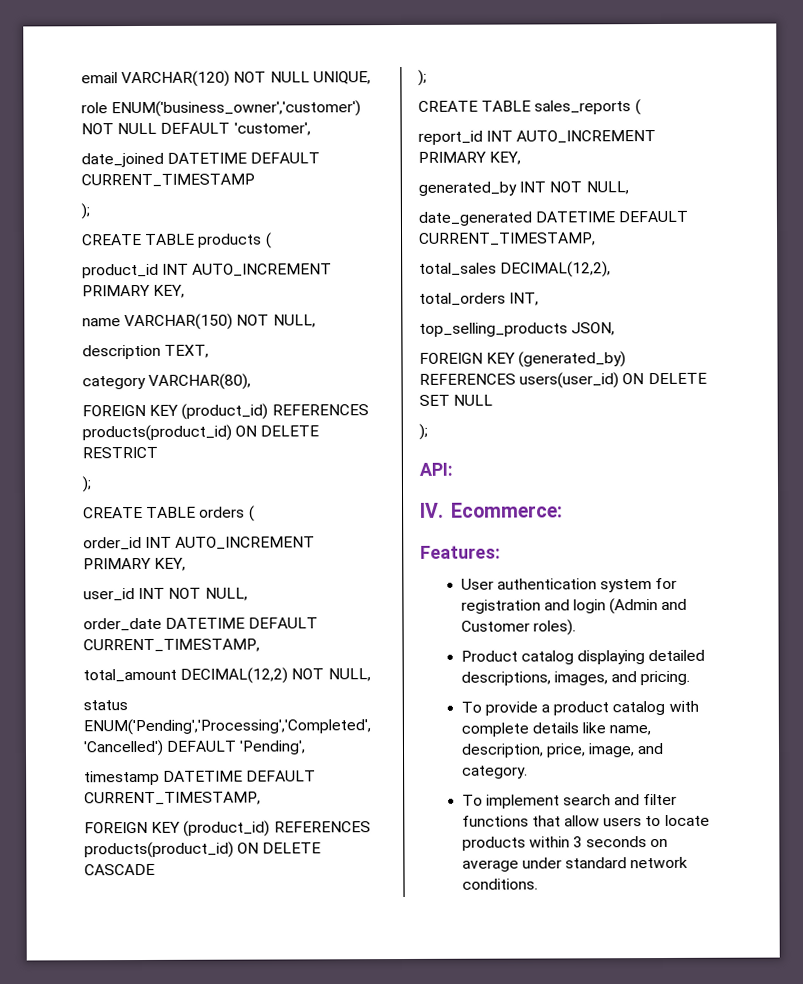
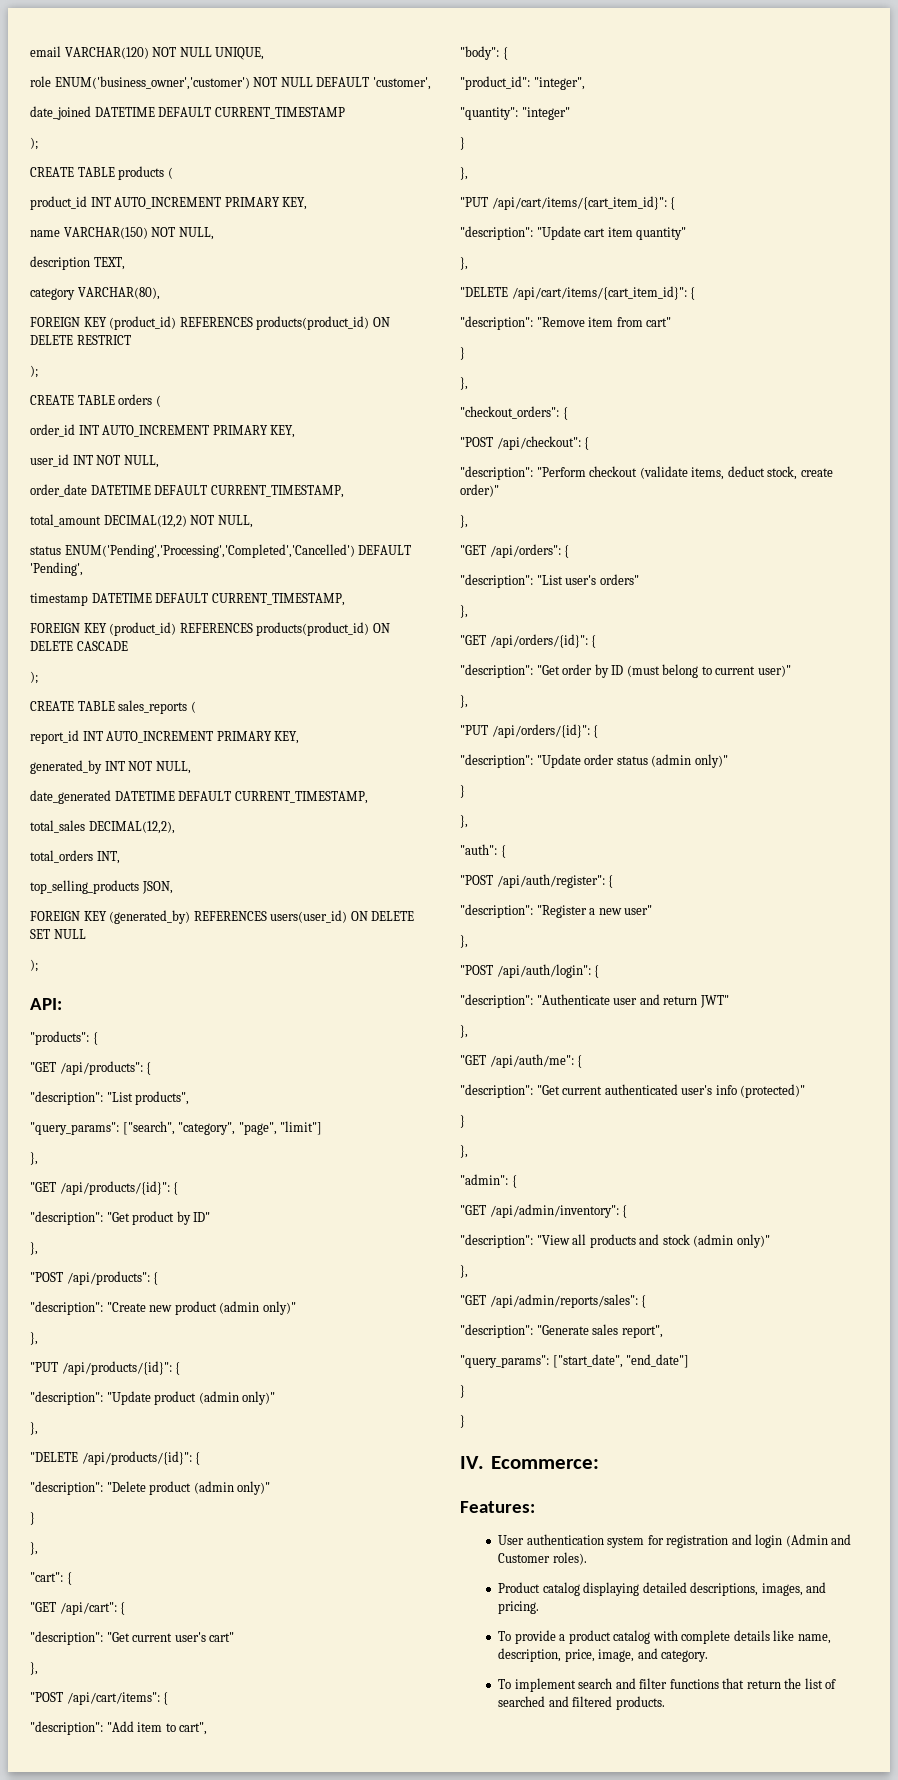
+ "products": {
+ "GET /api/products": {
+ "description": "List products",
+ "query_params": ["search", "category", "page", "limit"]
+ },
+ "GET /api/products/{id}": {
+ "description": "Get product by ID"
+ },
+ "POST /api/products": {
+ "description": "Create new product (admin only)"
+ },
+ "PUT /api/products/{id}": {
+ "description": "Update product (admin only)"
+ },
+ "DELETE /api/products/{id}": {
+ "description": "Delete product (admin only)"
+ }
+ },
+ "cart": {
+ "GET /api/cart": {
+ "description": "Get current user's cart"
+ },
+ "POST /api/cart/items": {
+ "description": "Add item to cart",
+ "body": {
+ "product_id": "integer",
+ "quantity": "integer"
+ }
+ },
+ "PUT /api/cart/items/{cart_item_id}": {
+ "description": "Update cart item quantity"
+ },
+ "DELETE /api/cart/items/{cart_item_id}": {
+ "description": "Remove item from cart"
+ }
+ },
+ "checkout_orders": {
+ "POST /api/checkout": {
+ "description": "Perform checkout (validate items, deduct stock, create order)"
+ },
+ "GET /api/orders": {
+ "description": "List user's orders"
+ },
+ "GET /api/orders/{id}": {
+ "description": "Get order by ID (must belong to current user)"
+ },
+ "PUT /api/orders/{id}": {
+ "description": "Update order status (admin only)"
+ }
+ },
+ "auth": {
+ "POST /api/auth/register": {
+ "description": "Register a new user"
+ },
+ "POST /api/auth/login": {
+ "description": "Authenticate user and return JWT"
+ },
+ "GET /api/auth/me": {
+ "description": "Get current authenticated user's info (protected)"
+ }
+ },
+ "admin": {
+ "GET /api/admin/inventory": {
+ "description": "View all products and stock (admin only)"
+ },
+ "GET /api/admin/reports/sales": {
+ "description": "Generate sales report",
+ "query_params": ["start_date", "end_date"]
+ }
+ }
- To implement search and filter functions that allow users to locate products within 3 seconds on average under standard network conditions.
+ To implement search and filter functions that return the list of searched and filtered products.

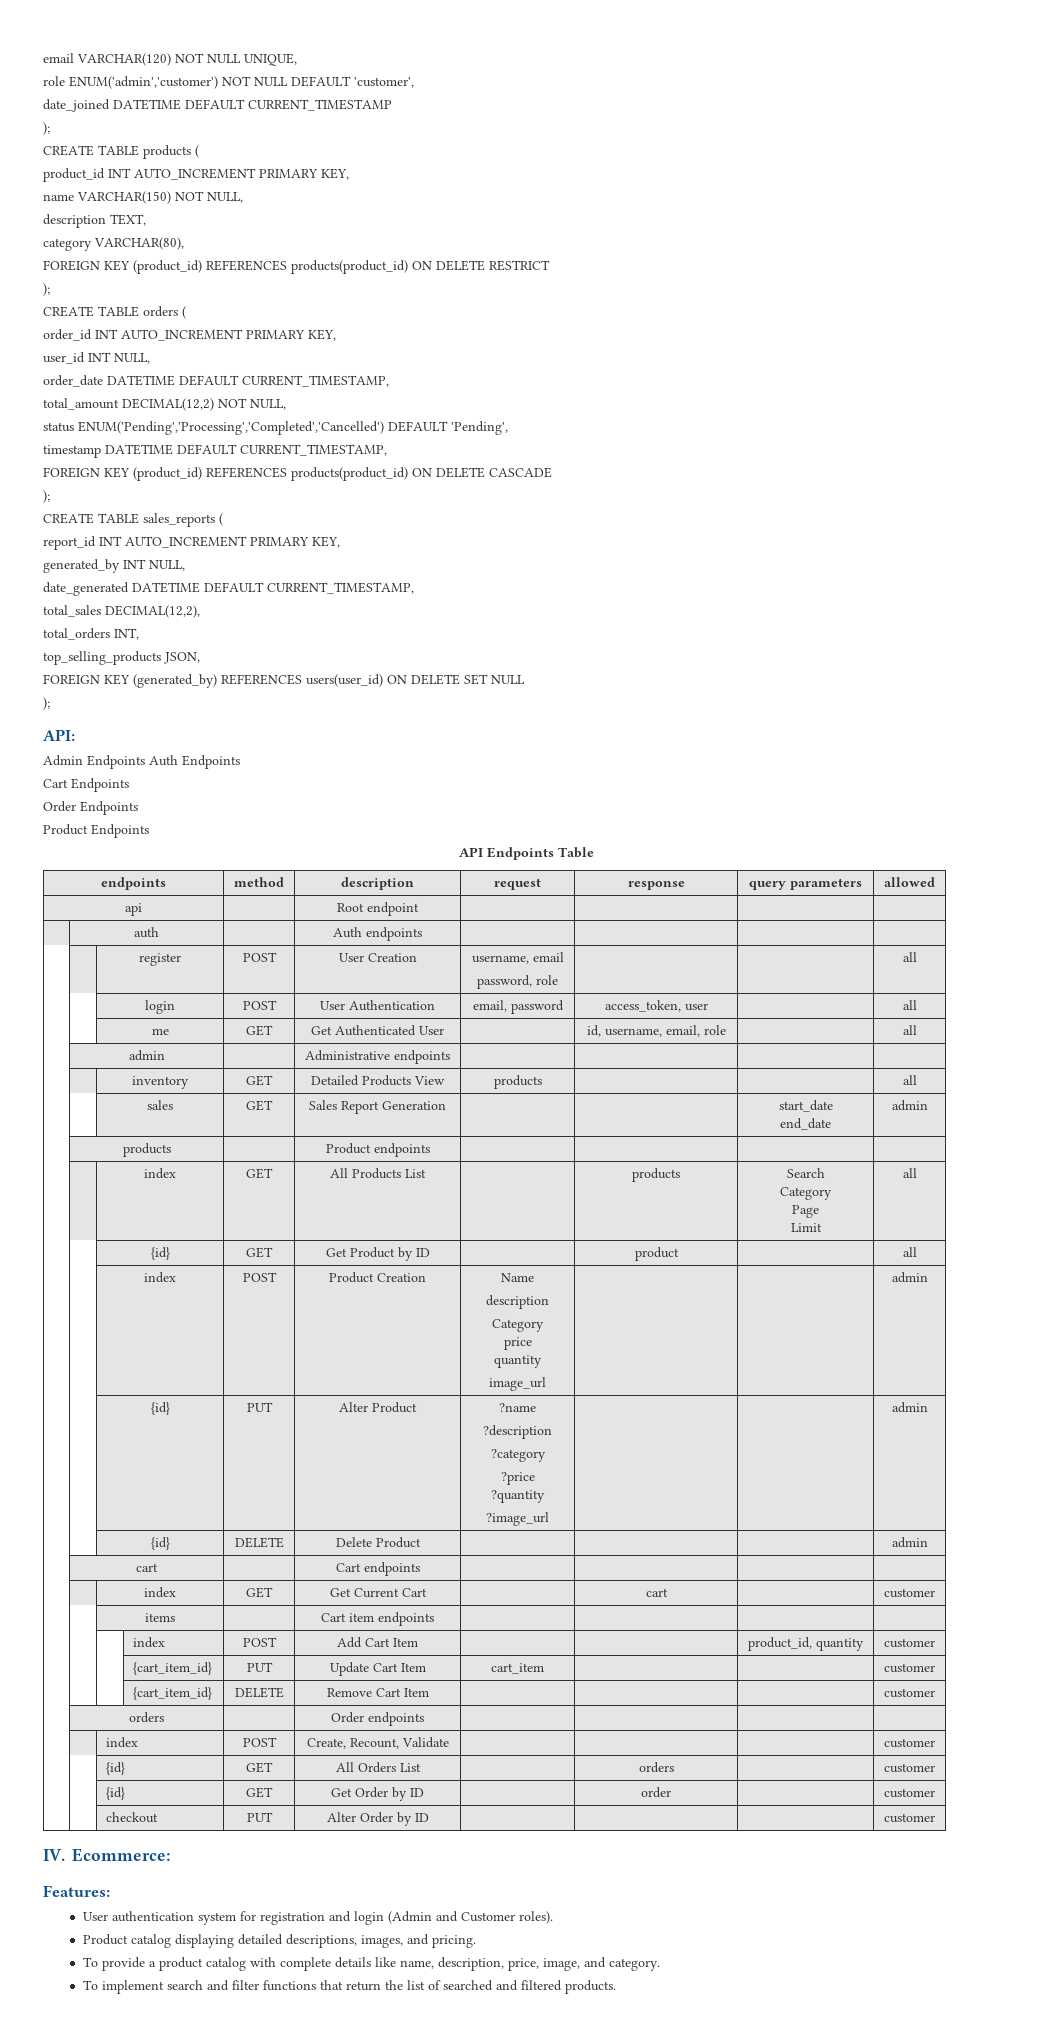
- role ENUM('business_owner','customer') NOT NULL DEFAULT 'customer',
+ role ENUM('admin','customer') NOT NULL DEFAULT 'customer',
- user_id INT NOT NULL,
+ user_id INT NULL,
- generated_by INT NOT NULL,
+ generated_by INT NULL,
- "products": {
- "GET /api/products": {
- "description": "List products",
- "query_params": ["search", "category", "page", "limit"]
- },
- "GET /api/products/{id}": {
- "description": "Get product by ID"
- },
- "POST /api/products": {
- "description": "Create new product (admin only)"
- },
- "PUT /api/products/{id}": {
- "description": "Update product (admin only)"
- },
- "DELETE /api/products/{id}": {
- "description": "Delete product (admin only)"
- }
- },
- "cart": {
- "GET /api/cart": {
- "description": "Get current user's cart"
- },
- "POST /api/cart/items": {
- "description": "Add item to cart",
- "body": {
- "product_id": "integer",
- "quantity": "integer"
- }
- },
- "PUT /api/cart/items/{cart_item_id}": {
- "description": "Update cart item quantity"
- },
- "DELETE /api/cart/items/{cart_item_id}": {
- "description": "Remove item from cart"
- }
- },
- "checkout_orders": {
- "POST /api/checkout": {
- "description": "Perform checkout (validate items, deduct stock, create order)"
- },
- "GET /api/orders": {
- "description": "List user's orders"
- },
- "GET /api/orders/{id}": {
- "description": "Get order by ID (must belong to current user)"
- },
- "PUT /api/orders/{id}": {
- "description": "Update order status (admin only)"
- }
- },
- "auth": {
- "POST /api/auth/register": {
- "description": "Register a new user"
- },
- "POST /api/auth/login": {
- "description": "Authenticate user and return JWT"
- },
- "GET /api/auth/me": {
- "description": "Get current authenticated user's info (protected)"
- }
- },
- "admin": {
- "GET /api/admin/inventory": {
- "description": "View all products and stock (admin only)"
- },
- "GET /api/admin/reports/sales": {
- "description": "Generate sales report",
- "query_params": ["start_date", "end_date"]
- }
- }
+ Admin Endpoints Auth Endpoints
+ Cart Endpoints
+ Order Endpoints
+ Product Endpoints
+ API Endpoints Table
+ endpoints | method | description | request | response | query parameters | allowed
+ api | | Root endpoint | | | |
+ | auth | | Auth endpoints | | | |
+ | | register | POST | User Creation | username, email
+ password, role | | | all
+ | | login | POST | User Authentication | email, password | access_token, user | | all
+ | | me | GET | Get Authenticated User | | id, username, email, role | | all
+ | admin | | Administrative endpoints | | | |
+ | | inventory | GET | Detailed Products View | products | | | all
+ | | sales | GET | Sales Report Generation | | | start_date
+ end_date | admin
+ | products | | Product endpoints | | | |
+ | | index | GET | All Products List | | products | Search
+ Category
+ Page
+ Limit | all
+ | | {id} | GET | Get Product by ID | | product | | all
+ | | index | POST | Product Creation | Name
+ description
+ Category
+ price
+ quantity
+ image_url | | | admin
+ | | {id} | PUT | Alter Product | ?name
+ ?description
+ ?category
+ ?price
+ ?quantity
+ ?image_url | | | admin
+ | | {id} | DELETE | Delete Product | | | | admin
+ | cart | | Cart endpoints | | | |
+ | | index | GET | Get Current Cart | | cart | | customer
+ | | items | | Cart item endpoints | | | |
+ | | | index | POST | Add Cart Item | | | product_id, quantity | customer
+ | | | {cart_item_id} | PUT | Update Cart Item | cart_item | | | customer
+ | | | {cart_item_id} | DELETE | Remove Cart Item | | | | customer
+ | orders | | Order endpoints | | | |
+ | | index | POST | Create, Recount, Validate | | | | customer
+ | | {id} | GET | All Orders List | | orders | | customer
+ | | {id} | GET | Get Order by ID | | order | | customer
+ | | checkout | PUT | Alter Order by ID | | | | customer

